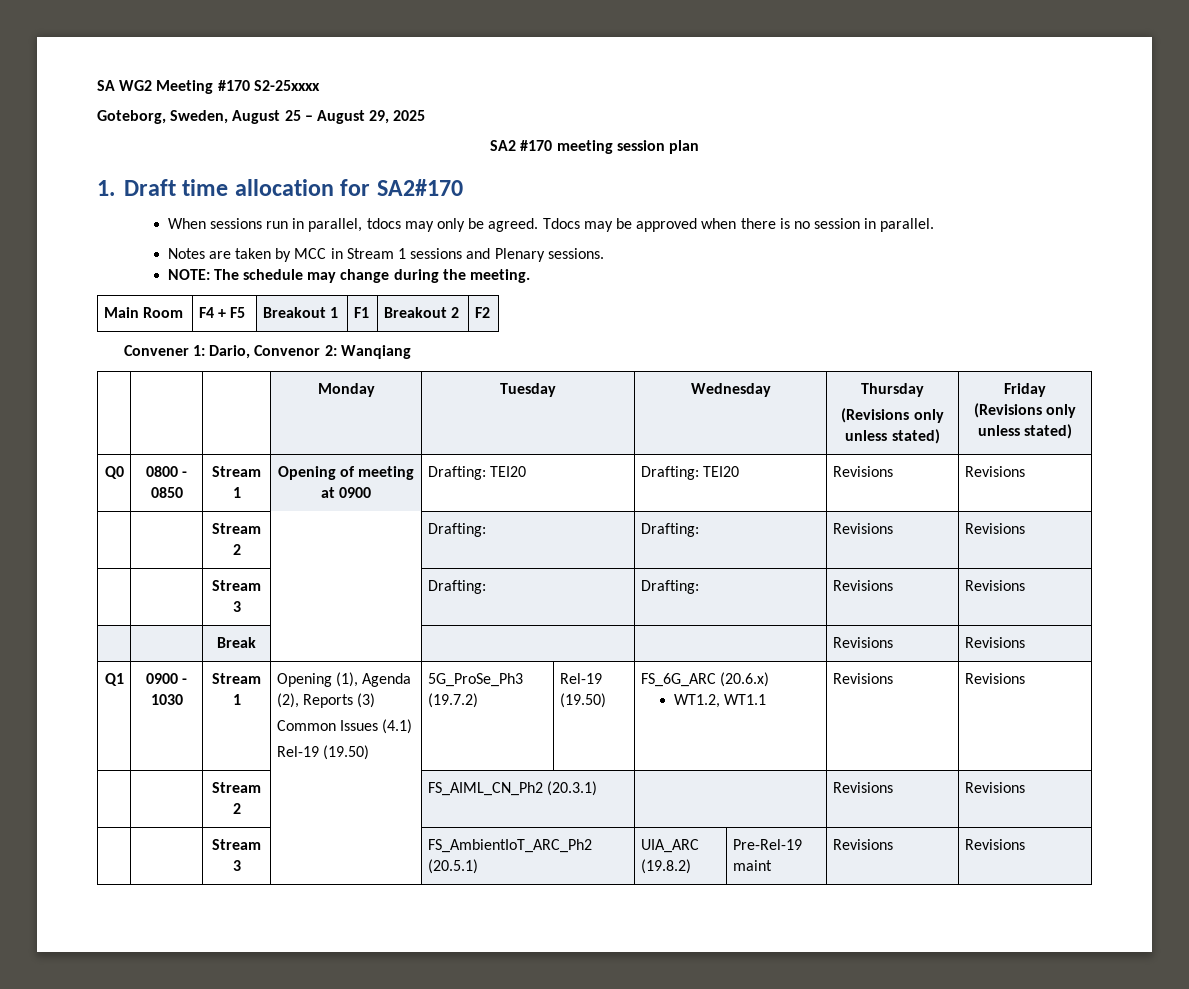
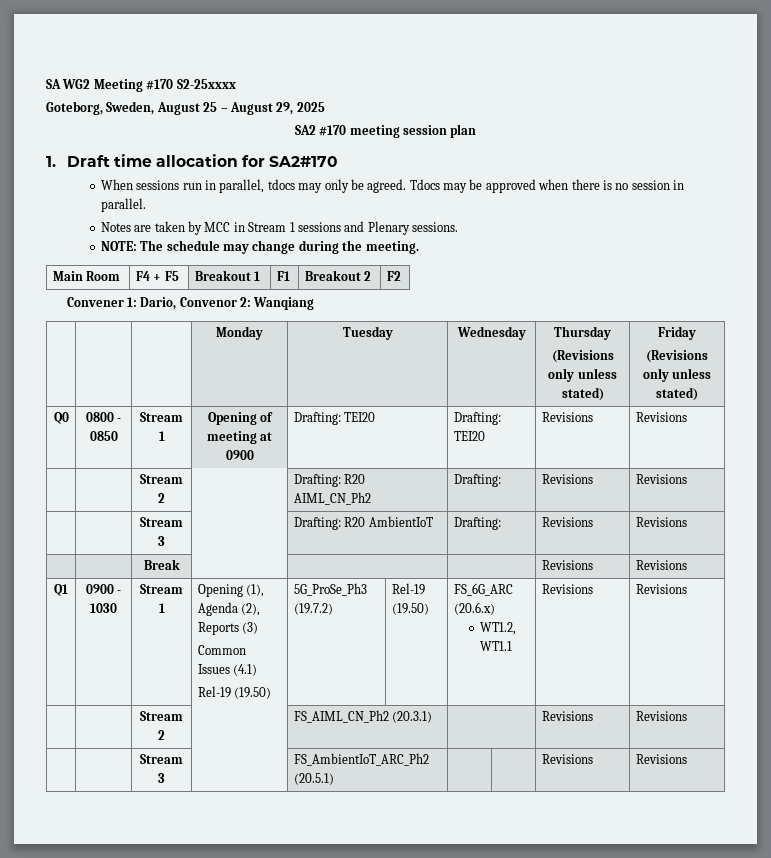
- | | Stream 2 | | Drafting: | Drafting: | Revisions | Revisions
+ | | Stream 2 | | Drafting: R20 AIML_CN_Ph2 | Drafting: | Revisions | Revisions
- | | Stream 3 | | Drafting: | Drafting: | Revisions | Revisions
+ | | Stream 3 | | Drafting: R20 AmbientIoT | Drafting: | Revisions | Revisions
- | | Stream 3 | | FS_AmbientIoT_ARC_Ph2 (20.5.1) | UIA_ARC (19.8.2) | Pre-Rel-19 maint | Revisions | Revisions
+ | | Stream 3 | | FS_AmbientIoT_ARC_Ph2 (20.5.1) | | | Revisions | Revisions

